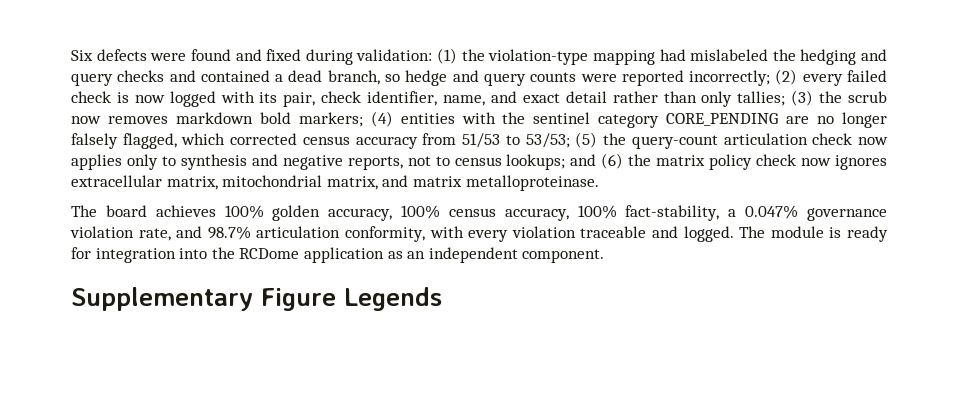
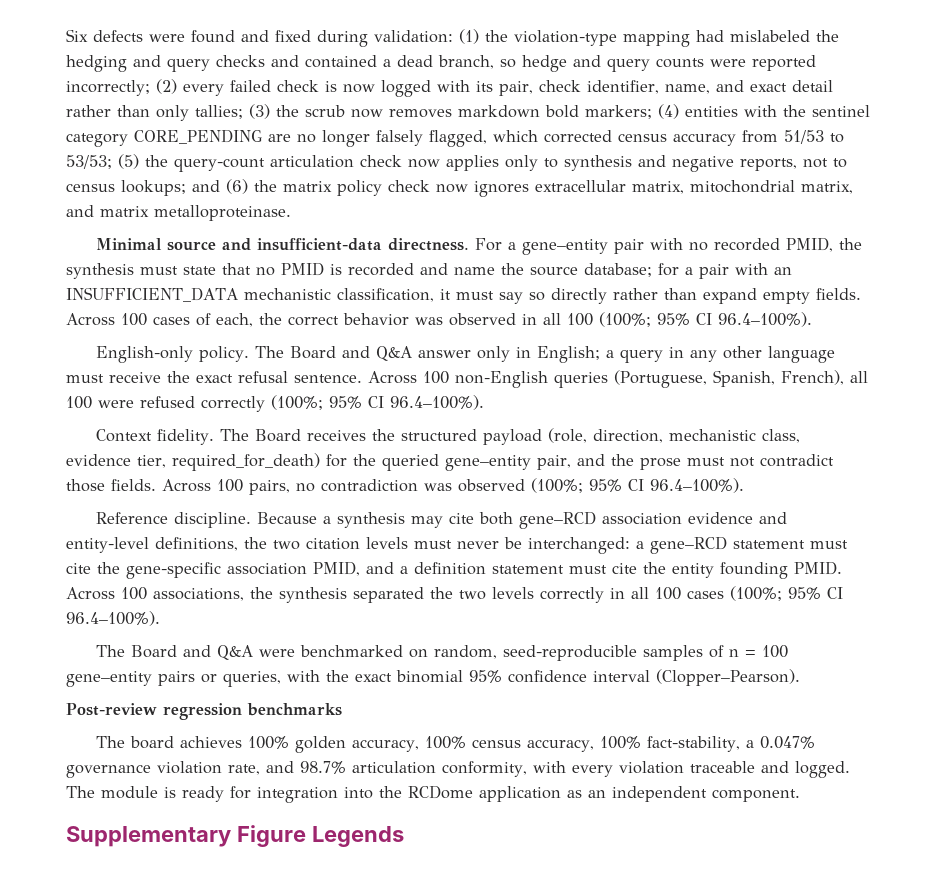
+ Minimal source and insufficient-data directness. For a gene–entity pair with no recorded PMID, the synthesis must state that no PMID is recorded and name the source database; for a pair with an INSUFFICIENT_DATA mechanistic classification, it must say so directly rather than expand empty fields. Across 100 cases of each, the correct behavior was observed in all 100 (100%; 95% CI 96.4–100%).
+ English-only policy. The Board and Q&A answer only in English; a query in any other language must receive the exact refusal sentence. Across 100 non-English queries (Portuguese, Spanish, French), all 100 were refused correctly (100%; 95% CI 96.4–100%).
+ Context fidelity. The Board receives the structured payload (role, direction, mechanistic class, evidence tier, required_for_death) for the queried gene–entity pair, and the prose must not contradict those fields. Across 100 pairs, no contradiction was observed (100%; 95% CI 96.4–100%).
+ Reference discipline. Because a synthesis may cite both gene–RCD association evidence and entity-level definitions, the two citation levels must never be interchanged: a gene–RCD statement must cite the gene-specific association PMID, and a definition statement must cite the entity founding PMID. Across 100 associations, the synthesis separated the two levels correctly in all 100 cases (100%; 95% CI 96.4–100%).
+ The Board and Q&A were benchmarked on random, seed-reproducible samples of n = 100 gene–entity pairs or queries, with the exact binomial 95% confidence interval (Clopper–Pearson).
+ Post-review regression benchmarks

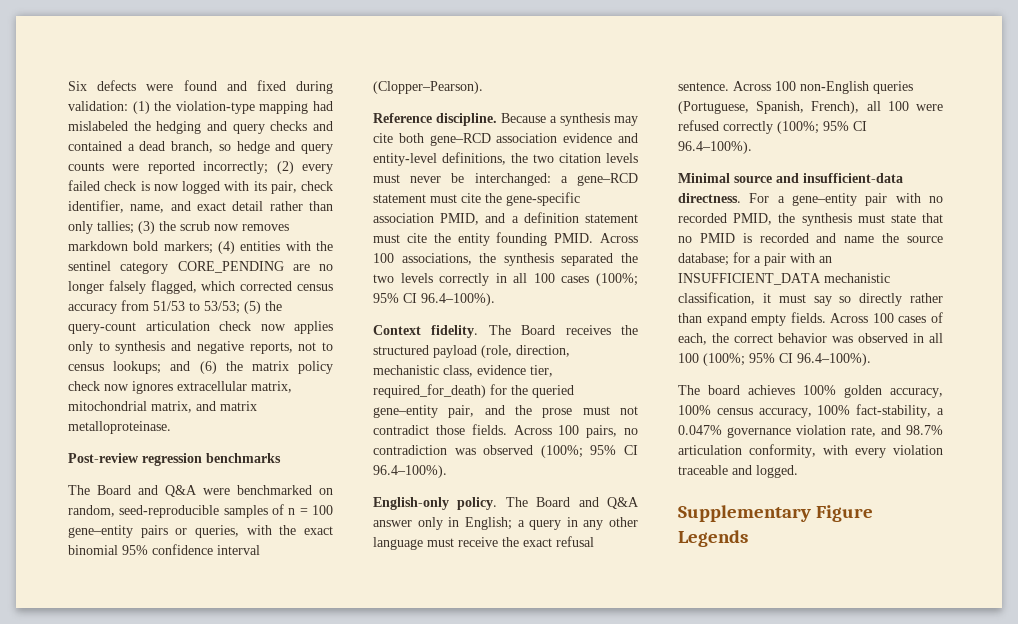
+ Post-review regression benchmarks
+ The Board and Q&A were benchmarked on random, seed-reproducible samples of n = 100 gene–entity pairs or queries, with the exact binomial 95% confidence interval (Clopper–Pearson).
+ Reference discipline. Because a synthesis may cite both gene–RCD association evidence and entity-level definitions, the two citation levels must never be interchanged: a gene–RCD statement must cite the gene-specific association PMID, and a definition statement must cite the entity founding PMID. Across 100 associations, the synthesis separated the two levels correctly in all 100 cases (100%; 95% CI 96.4–100%).
+ Context fidelity. The Board receives the structured payload (role, direction, mechanistic class, evidence tier, required_for_death) for the queried gene–entity pair, and the prose must not contradict those fields. Across 100 pairs, no contradiction was observed (100%; 95% CI 96.4–100%).
+ English-only policy. The Board and Q&A answer only in English; a query in any other language must receive the exact refusal sentence. Across 100 non-English queries (Portuguese, Spanish, French), all 100 were refused correctly (100%; 95% CI 96.4–100%).
- English-only policy. The Board and Q&A answer only in English; a query in any other language must receive the exact refusal sentence. Across 100 non-English queries (Portuguese, Spanish, French), all 100 were refused correctly (100%; 95% CI 96.4–100%).
- Context fidelity. The Board receives the structured payload (role, direction, mechanistic class, evidence tier, required_for_death) for the queried gene–entity pair, and the prose must not contradict those fields. Across 100 pairs, no contradiction was observed (100%; 95% CI 96.4–100%).
- Reference discipline. Because a synthesis may cite both gene–RCD association evidence and entity-level definitions, the two citation levels must never be interchanged: a gene–RCD statement must cite the gene-specific association PMID, and a definition statement must cite the entity founding PMID. Across 100 associations, the synthesis separated the two levels correctly in all 100 cases (100%; 95% CI 96.4–100%).
- The Board and Q&A were benchmarked on random, seed-reproducible samples of n = 100 gene–entity pairs or queries, with the exact binomial 95% confidence interval (Clopper–Pearson).
- Post-review regression benchmarks
- The module is ready for integration into the RCDome application as an independent component.

